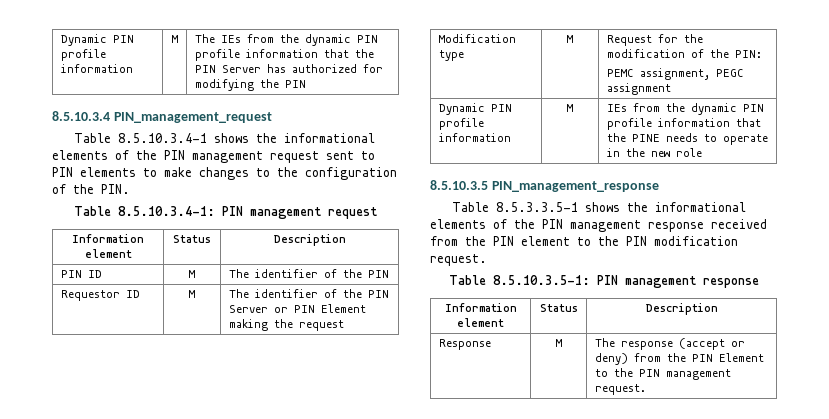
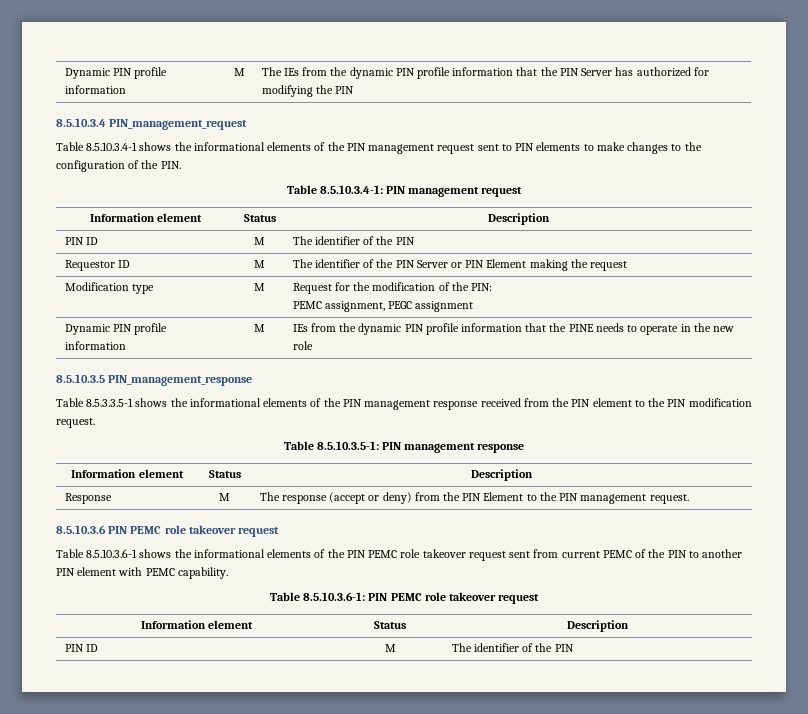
+ 8.5.10.3.6 PIN PEMC role takeover request
+ Table 8.5.10.3.6-1 shows the informational elements of the PIN PEMC role takeover request sent from current PEMC of the PIN to another PIN element with PEMC capability.
+ Table 8.5.10.3.6-1: PIN PEMC role takeover request
+ Information element | Status | Description
+ PIN ID | M | The identifier of the PIN

